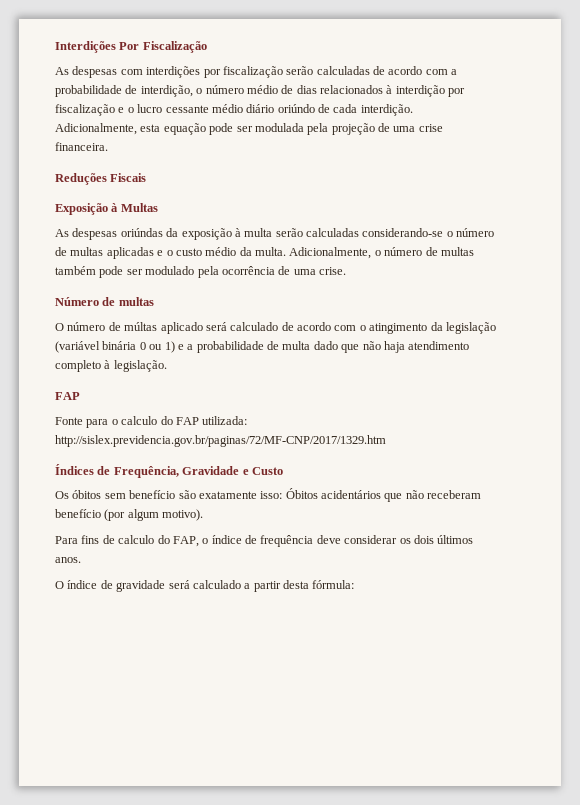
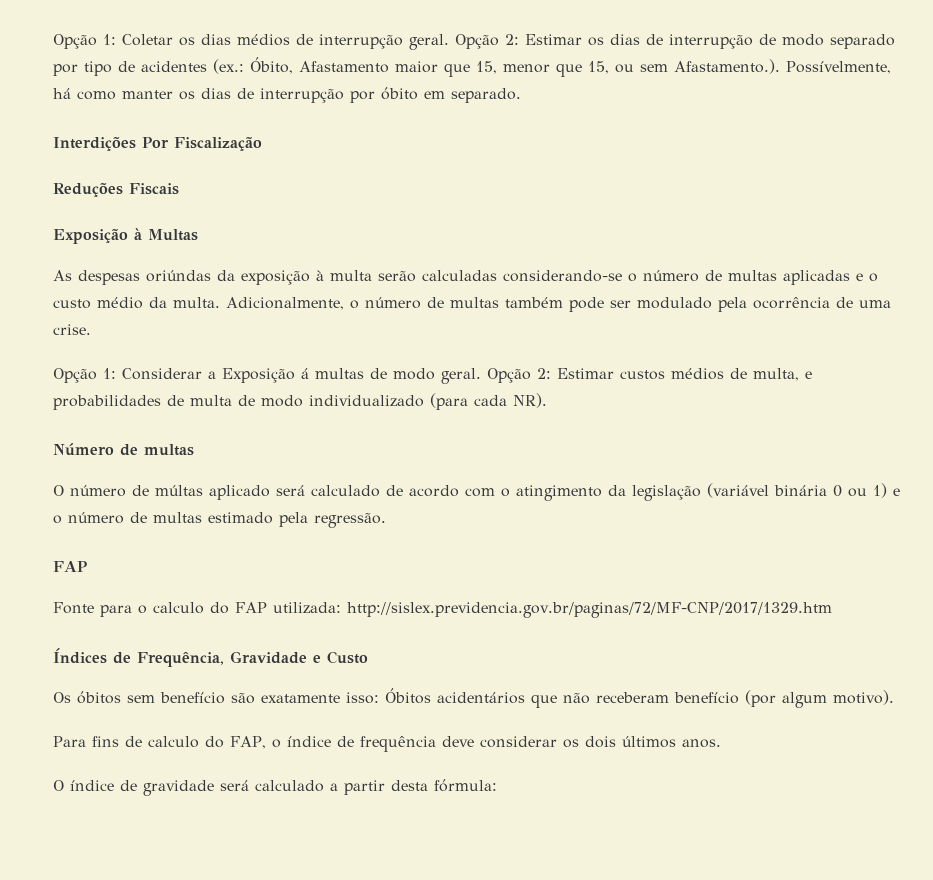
+ Opção 1: Coletar os dias médios de interrupção geral. Opção 2: Estimar os dias de interrupção de modo separado por tipo de acidentes (ex.: Óbito, Afastamento maior que 15, menor que 15, ou sem Afastamento.). Possívelmente, há como manter os dias de interrupção por óbito em separado.
  Interdições Por Fiscalização
- As despesas com interdições por fiscalização serão calculadas de acordo com a probabilidade de interdição, o número médio de dias relacionados à interdição por fiscalização e o lucro cessante médio diário oriúndo de cada interdição. Adicionalmente, esta equação pode ser modulada pela projeção de uma crise financeira.
+ Opção 1: Considerar a Exposição á multas de modo geral. Opção 2: Estimar custos médios de multa, e probabilidades de multa de modo individualizado (para cada NR).
- O número de múltas aplicado será calculado de acordo com o atingimento da legislação (variável binária 0 ou 1) e a probabilidade de multa dado que não haja atendimento completo à legislação.
+ O número de múltas aplicado será calculado de acordo com o atingimento da legislação (variável binária 0 ou 1) e o número de multas estimado pela regressão.

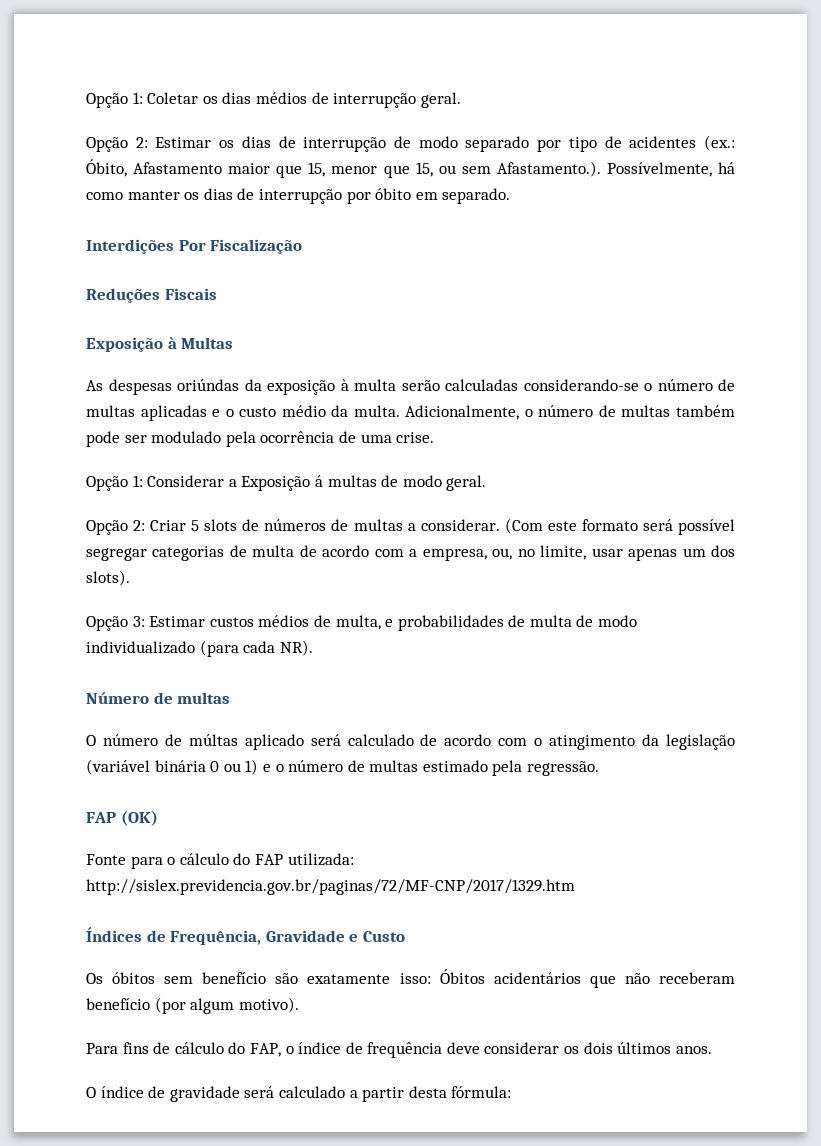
- Opção 1: Coletar os dias médios de interrupção geral. Opção 2: Estimar os dias de interrupção de modo separado por tipo de acidentes (ex.: Óbito, Afastamento maior que 15, menor que 15, ou sem Afastamento.). Possívelmente, há como manter os dias de interrupção por óbito em separado.
+ Opção 1: Coletar os dias médios de interrupção geral.
+ Opção 2: Estimar os dias de interrupção de modo separado por tipo de acidentes (ex.: Óbito, Afastamento maior que 15, menor que 15, ou sem Afastamento.). Possívelmente, há como manter os dias de interrupção por óbito em separado.
- Opção 1: Considerar a Exposição á multas de modo geral. Opção 2: Estimar custos médios de multa, e probabilidades de multa de modo individualizado (para cada NR).
+ Opção 1: Considerar a Exposição á multas de modo geral.
+ Opção 2: Criar 5 slots de números de multas a considerar. (Com este formato será possível segregar categorias de multa de acordo com a empresa, ou, no limite, usar apenas um dos slots).
+ Opção 3: Estimar custos médios de multa, e probabilidades de multa de modo individualizado (para cada NR).
  O número de múltas aplicado será calculado de acordo com o atingimento da legislação (variável binária 0 ou 1) e o número de multas estimado pela regressão.
- FAP
+ FAP (OK)
- Fonte para o calculo do FAP utilizada: http://sislex.previdencia.gov.br/paginas/72/MF-CNP/2017/1329.htm
+ Fonte para o cálculo do FAP utilizada: http://sislex.previdencia.gov.br/paginas/72/MF-CNP/2017/1329.htm
- Para fins de calculo do FAP, o índice de frequência deve considerar os dois últimos anos.
+ Para fins de cálculo do FAP, o índice de frequência deve considerar os dois últimos anos.

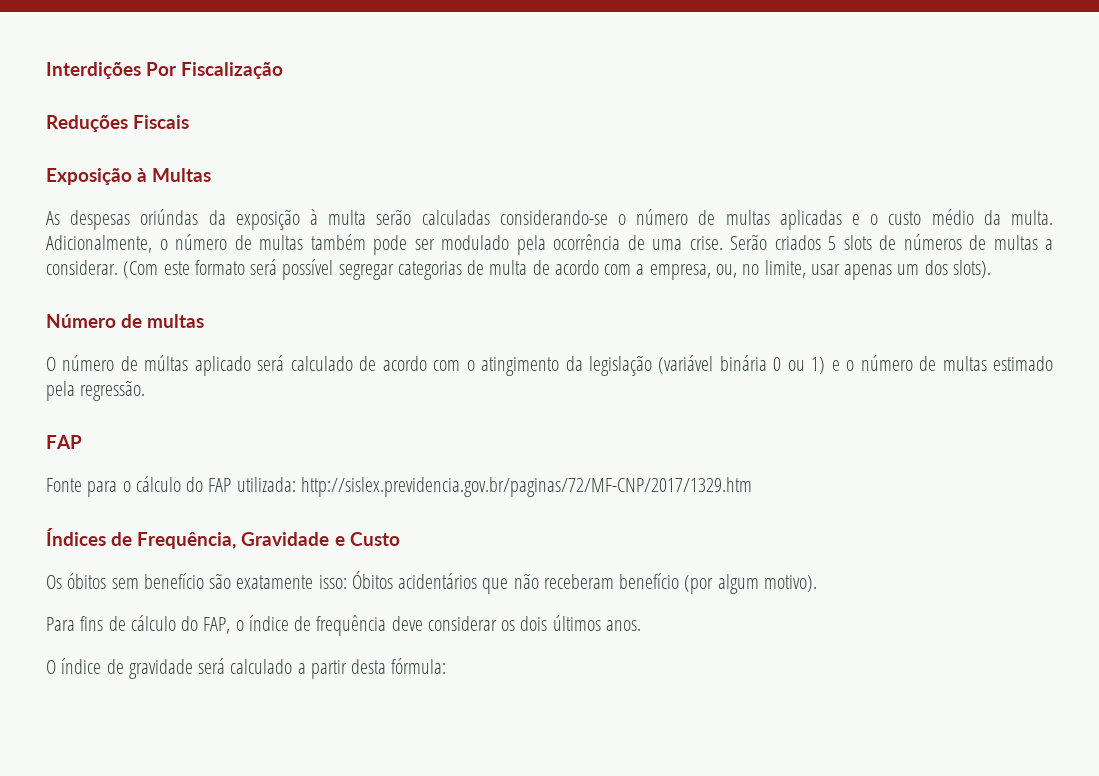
- Opção 1: Coletar os dias médios de interrupção geral.
- Opção 2: Estimar os dias de interrupção de modo separado por tipo de acidentes (ex.: Óbito, Afastamento maior que 15, menor que 15, ou sem Afastamento.). Possívelmente, há como manter os dias de interrupção por óbito em separado.
- Adicionalmente, o número de multas também pode ser modulado pela ocorrência de uma crise.
- Opção 1: Considerar a Exposição á multas de modo geral.
- Opção 2: Criar 5 slots de números de multas a considerar.
+ Adicionalmente, o número de multas também pode ser modulado pela ocorrência de uma crise. Serão criados 5 slots de números de multas a considerar.
- Opção 3: Estimar custos médios de multa, e probabilidades de multa de modo individualizado (para cada NR).
  O número de múltas aplicado será calculado de acordo com o atingimento da legislação (variável binária 0 ou 1) e o número de multas estimado pela regressão.
- FAP (OK)
+ FAP

